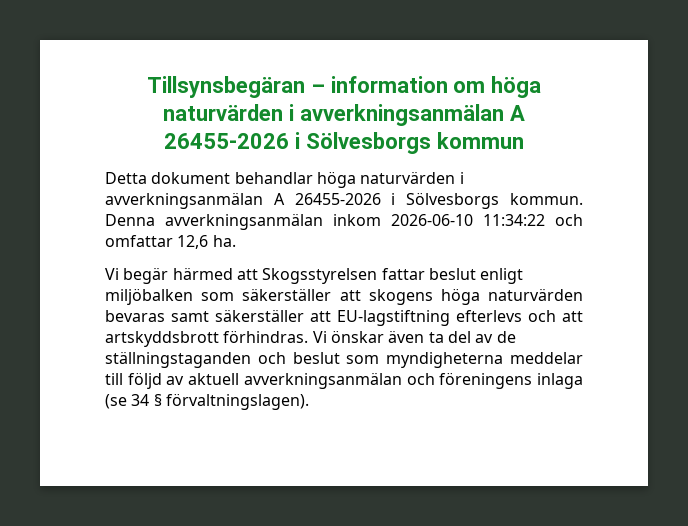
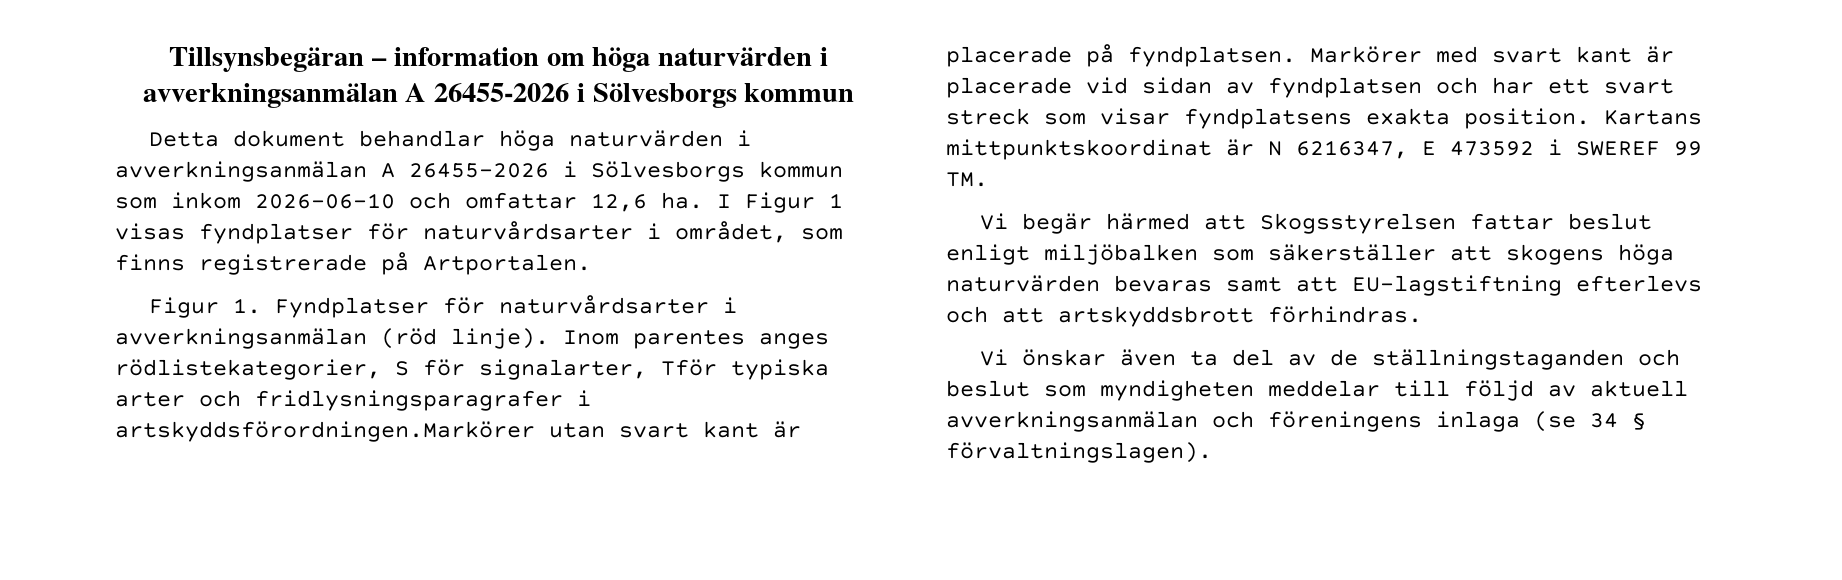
- Detta dokument behandlar höga naturvärden i avverkningsanmälan A 26455-2026 i Sölvesborgs kommun. Denna avverkningsanmälan inkom 2026-06-10 11:34:22 och omfattar 12,6 ha.
+ Detta dokument behandlar höga naturvärden i avverkningsanmälan A 26455-2026 i Sölvesborgs kommun som inkom 2026-06-10 och omfattar 12,6 ha. I Figur 1 visas fyndplatser för naturvårdsarter i området, som finns registrerade på Artportalen.
+ Figur 1. Fyndplatser för naturvårdsarter i avverkningsanmälan (röd linje). Inom parentes anges rödlistekategorier, S för signalarter, Tför typiska arter och fridlysningsparagrafer i artskyddsförordningen.Markörer utan svart kant är placerade på fyndplatsen. Markörer med svart kant är placerade vid sidan av fyndplatsen och har ett svart streck som visar fyndplatsens exakta position. Kartans mittpunktskoordinat är N 6216347, E 473592 i SWEREF 99 TM.
- Vi begär härmed att Skogsstyrelsen fattar beslut enligt miljöbalken som säkerställer att skogens höga naturvärden bevaras samt säkerställer att EU-lagstiftning efterlevs och att artskyddsbrott förhindras. Vi önskar även ta del av de ställningstaganden och beslut som myndigheterna meddelar till följd av aktuell avverkningsanmälan och föreningens inlaga (se 34 § förvaltningslagen).
+ Vi begär härmed att Skogsstyrelsen fattar beslut enligt miljöbalken som säkerställer att skogens höga naturvärden bevaras samt att EU-lagstiftning efterlevs och att artskyddsbrott förhindras.
+ Vi önskar även ta del av de ställningstaganden och beslut som myndigheten meddelar till följd av aktuell avverkningsanmälan och föreningens inlaga (se 34 § förvaltningslagen).

